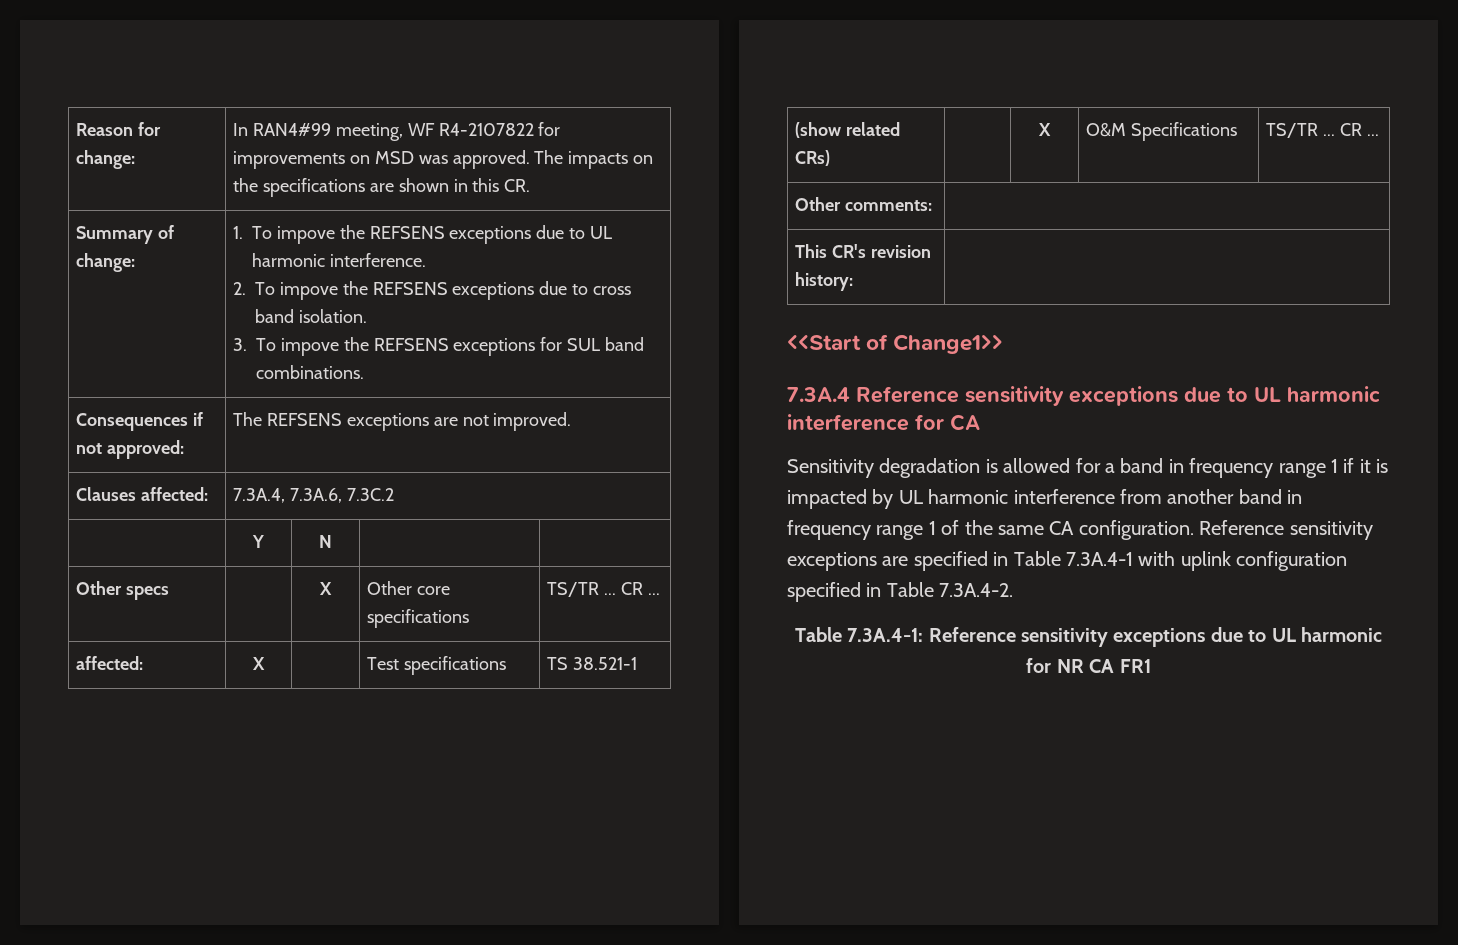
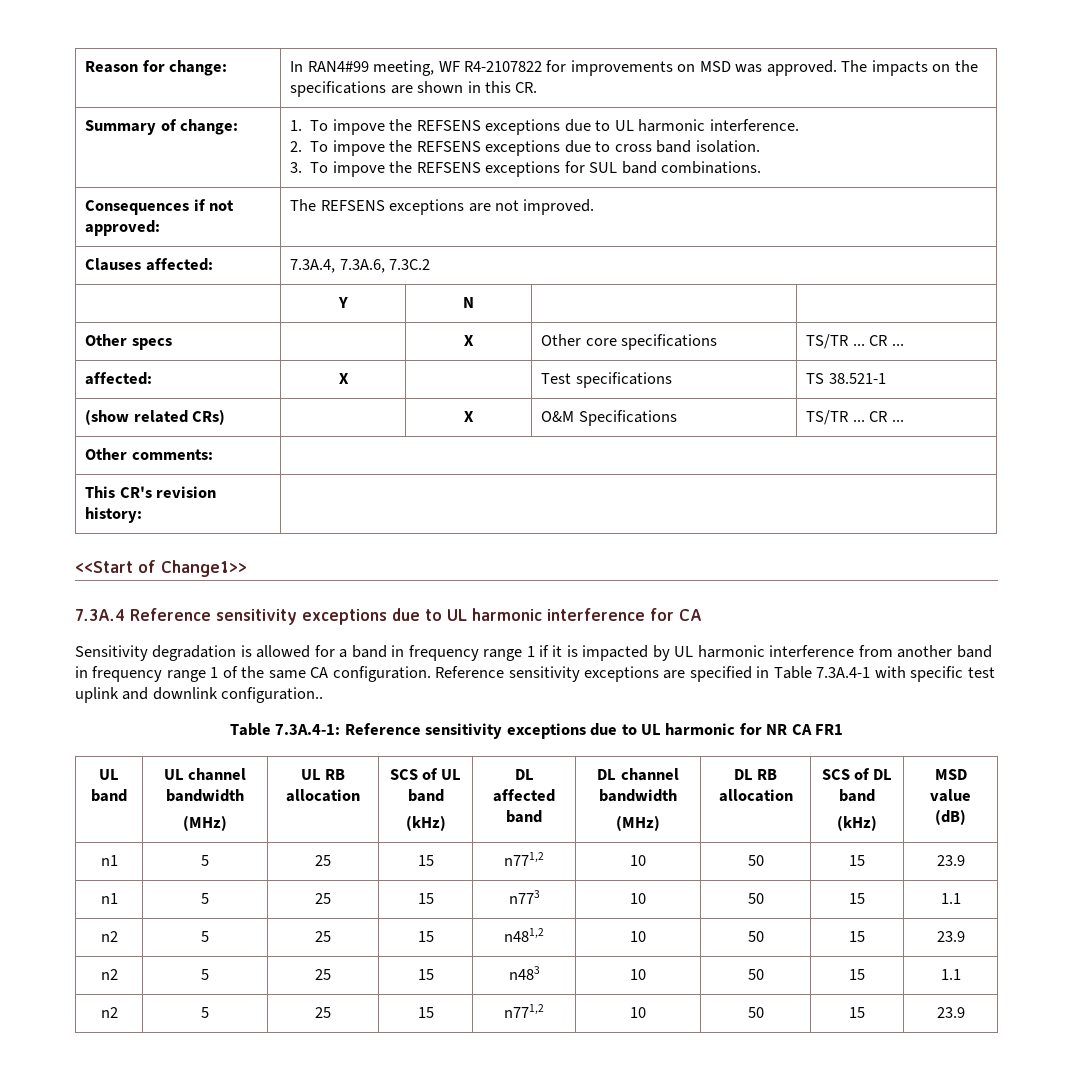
- Reference sensitivity exceptions are specified in Table 7.3A.4-1 with uplink configuration specified in Table 7.3A.4-2.
+ Reference sensitivity exceptions are specified in Table 7.3A.4-1 with specific test uplink and downlink configuration..
+ UL band | UL channel bandwidth
+ (MHz) | UL RB allocation | SCS of UL band
+ (kHz) | DL affected band | DL channel bandwidth
+ (MHz) | DL RB allocation | SCS of DL band
+ (kHz) | MSD value (dB)
+ n1 | 5 | 25 | 15 | n771,2 | 10 | 50 | 15 | 23.9
+ n1 | 5 | 25 | 15 | n773 | 10 | 50 | 15 | 1.1
+ n2 | 5 | 25 | 15 | n481,2 | 10 | 50 | 15 | 23.9
+ n2 | 5 | 25 | 15 | n483 | 10 | 50 | 15 | 1.1
+ n2 | 5 | 25 | 15 | n771,2 | 10 | 50 | 15 | 23.9

